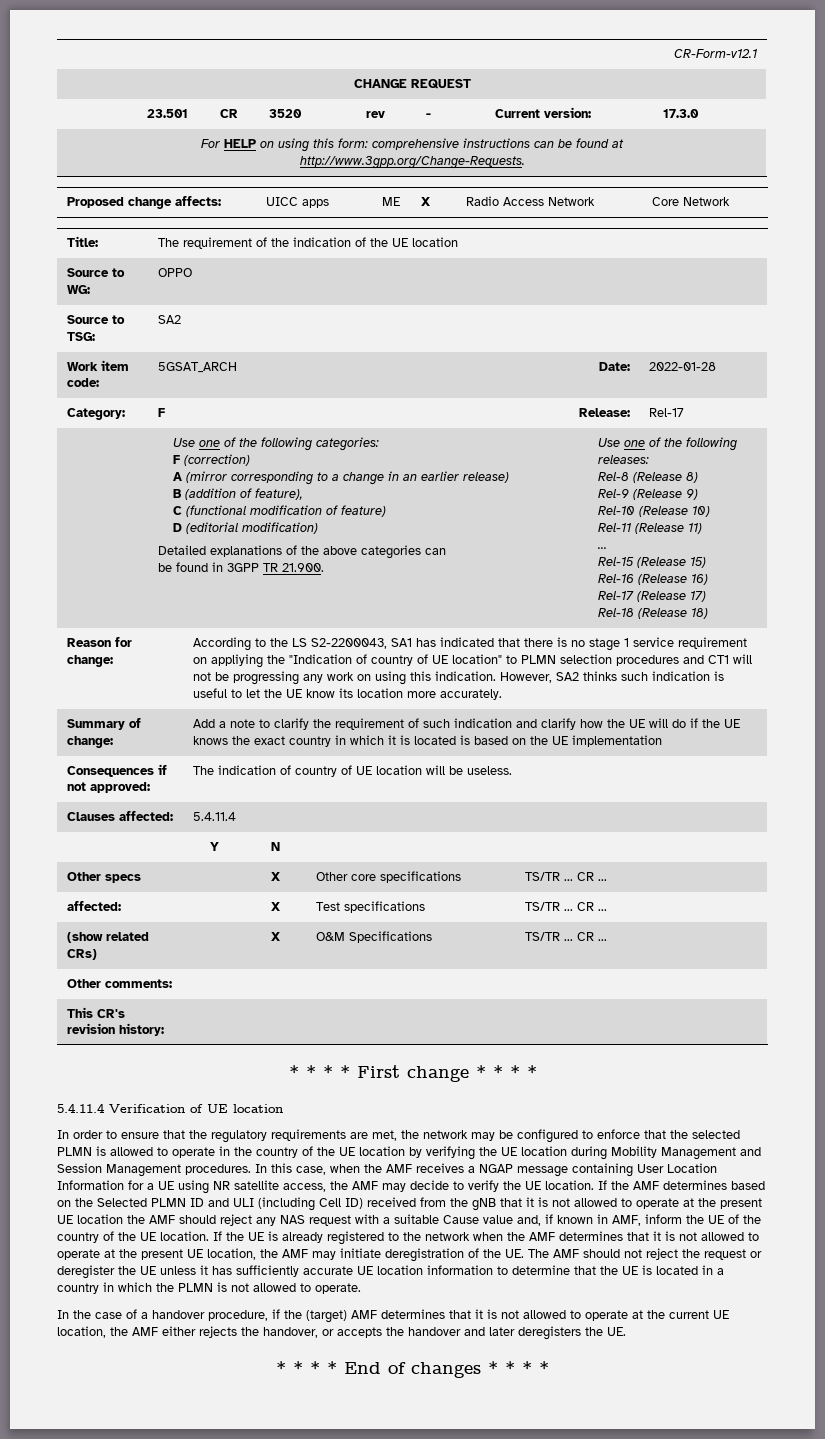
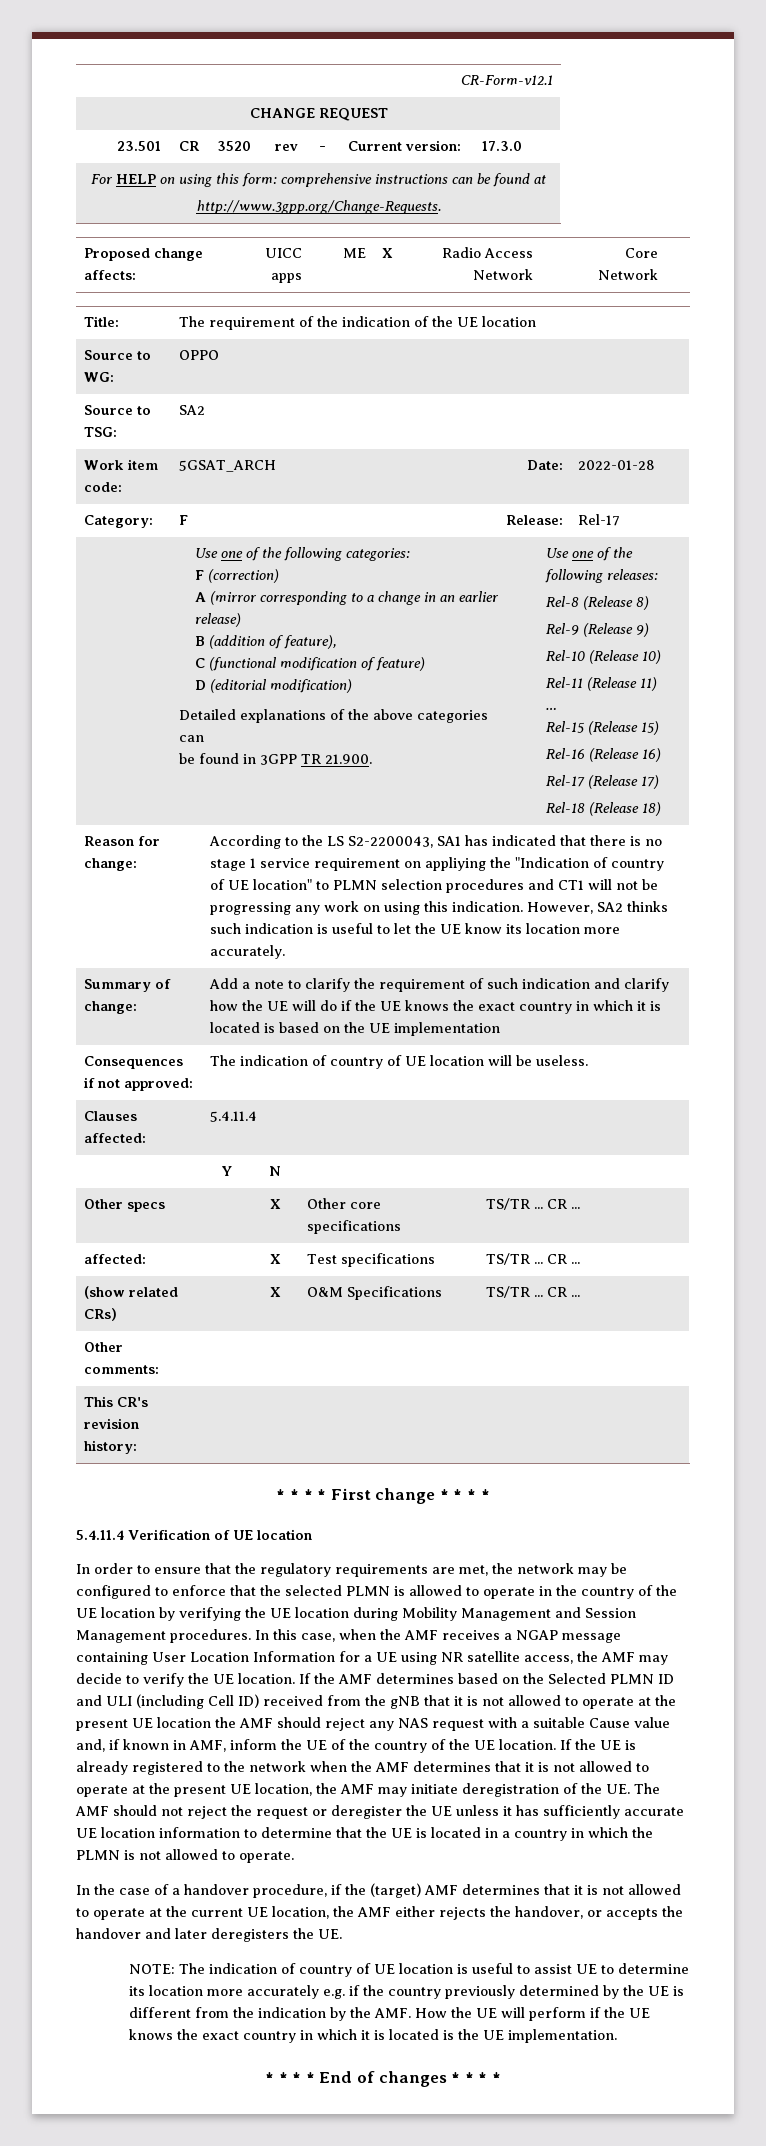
+ NOTE: The indication of country of UE location is useful to assist UE to determine its location more accurately e.g. if the country previously determined by the UE is different from the indication by the AMF. How the UE will perform if the UE knows the exact country in which it is located is the UE implementation.

